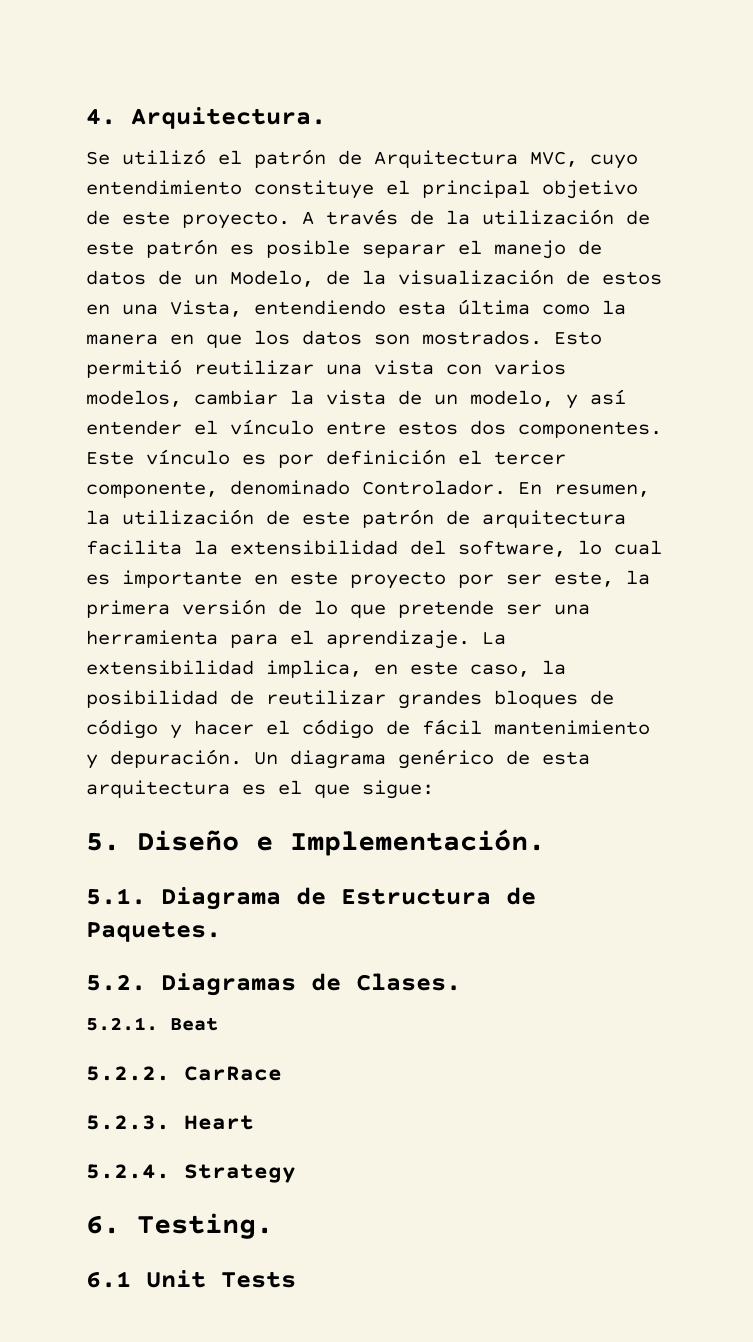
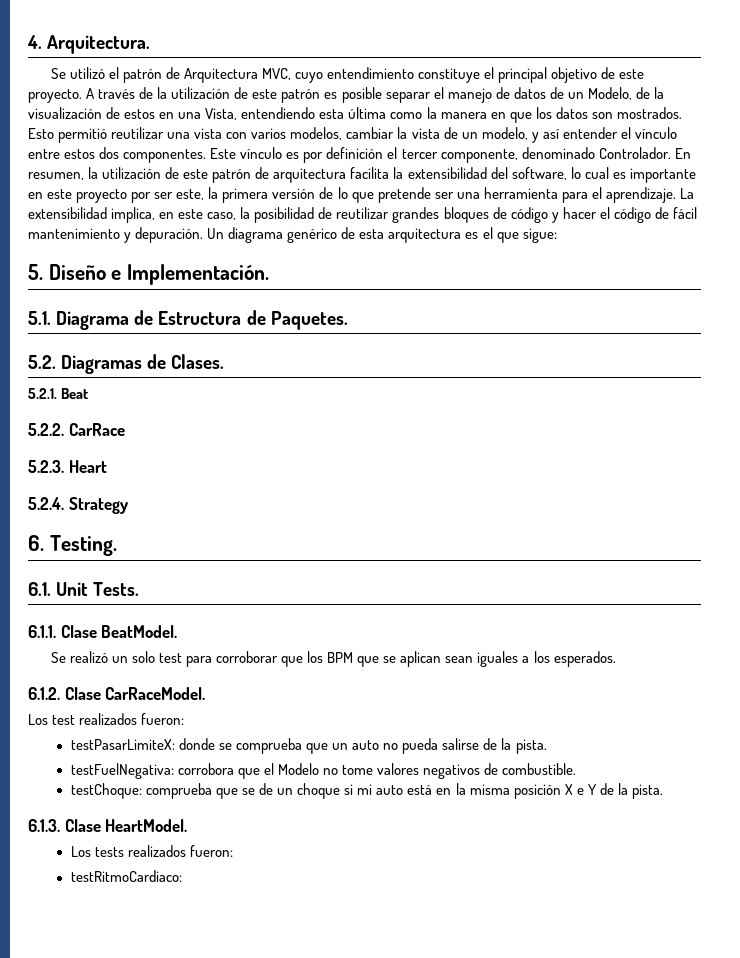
- 6.1 Unit Tests
+ 6.1. Unit Tests.
+ 6.1.1. Clase BeatModel.
+ Se realizó un solo test para corroborar que los BPM que se aplican sean iguales a los esperados.
+ 6.1.2. Clase CarRaceModel.
+ Los test realizados fueron:
+ testPasarLimiteX: donde se comprueba que un auto no pueda salirse de la pista.
+ testFuelNegativa: corrobora que el Modelo no tome valores negativos de combustible.
+ testChoque: comprueba que se de un choque si mi auto está en la misma posición X e Y de la pista.
+ 6.1.3. Clase HeartModel.
+ Los tests realizados fueron:
+ testRitmoCardiaco:

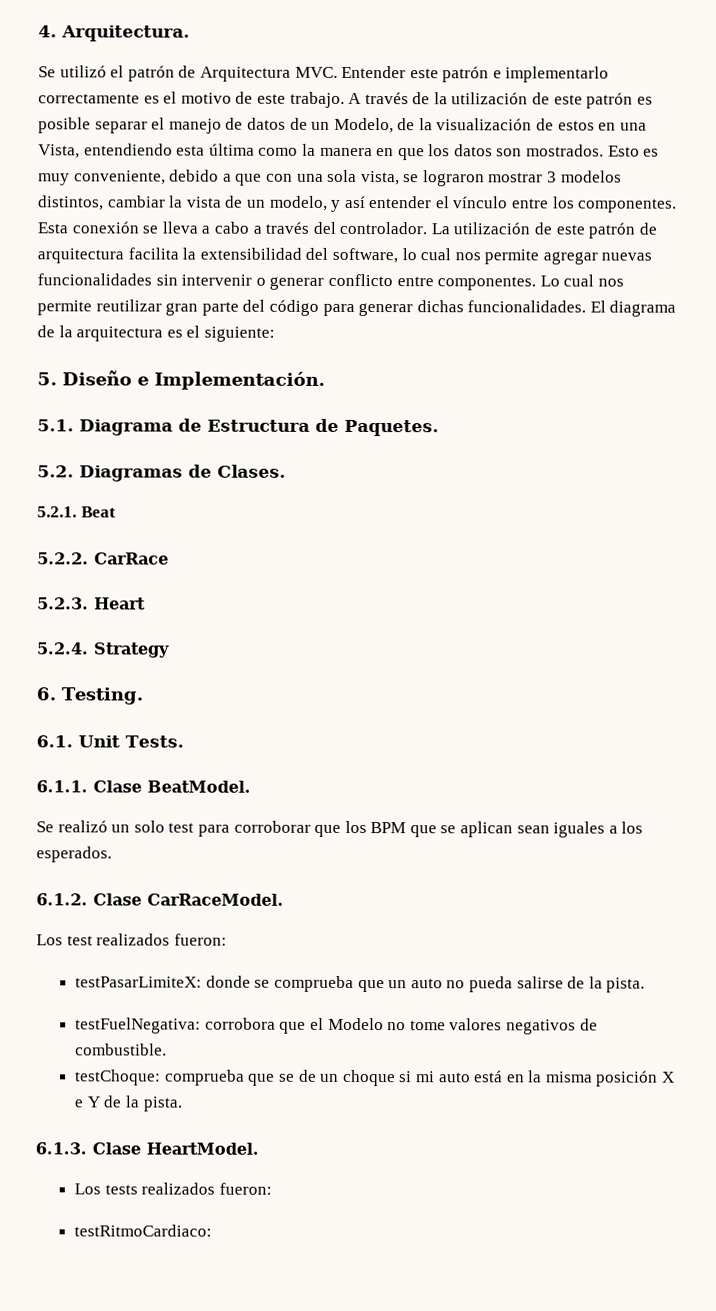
- Se utilizó el patrón de Arquitectura MVC, cuyo entendimiento constituye el principal objetivo de este proyecto.
+ Se utilizó el patrón de Arquitectura MVC. Entender este patrón e implementarlo correctamente es el motivo de este trabajo.
- Esto permitió reutilizar una vista con varios modelos, cambiar la vista de un modelo, y así entender el vínculo entre estos dos componentes. Este vínculo es por definición el tercer componente, denominado Controlador. En resumen, la utilización de este patrón de arquitectura facilita la extensibilidad del software, lo cual es importante en este proyecto por ser este, la primera versión de lo que pretende ser una herramienta para el aprendizaje. La extensibilidad implica, en este caso, la posibilidad de reutilizar grandes bloques de código y hacer el código de fácil mantenimiento y depuración. Un diagrama genérico de esta arquitectura es el que sigue:
+ Esto es muy conveniente, debido a que con una sola vista, se lograron mostrar 3 modelos distintos, cambiar la vista de un modelo, y así entender el vínculo entre los componentes. Esta conexión se lleva a cabo a través del controlador. La utilización de este patrón de arquitectura facilita la extensibilidad del software, lo cual nos permite agregar nuevas funcionalidades sin intervenir o generar conflicto entre componentes. Lo cual nos permite reutilizar gran parte del código para generar dichas funcionalidades. El diagrama de la arquitectura es el siguiente:

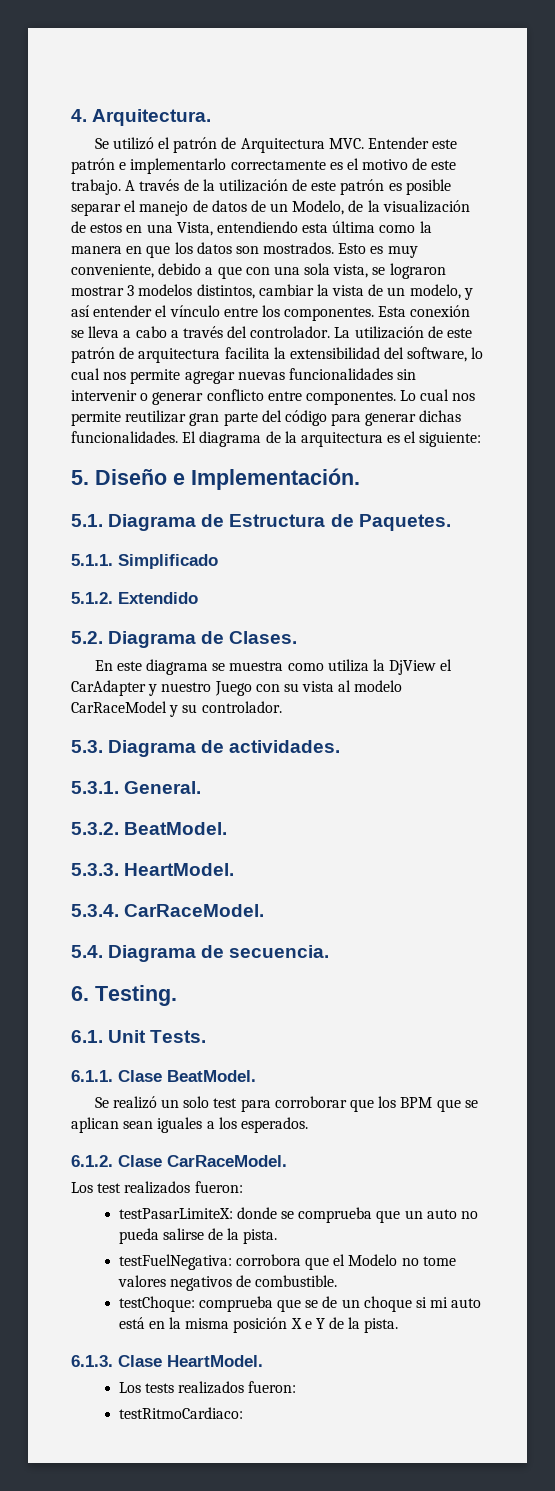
+ 5.1.1. Simplificado
+ 5.1.2. Extendido
- 5.2. Diagramas de Clases.
+ 5.2. Diagrama de Clases.
- 5.2.1. Beat
- 5.2.2. CarRace
- 5.2.3. Heart
- 5.2.4. Strategy
+ En este diagrama se muestra como utiliza la DjView el CarAdapter y nuestro Juego con su vista al modelo CarRaceModel y su controlador.
+ 5.3. Diagrama de actividades.
+ 5.3.1. General.
+ 5.3.2. BeatModel.
+ 5.3.3. HeartModel.
+ 5.3.4. CarRaceModel.
+ 5.4. Diagrama de secuencia.

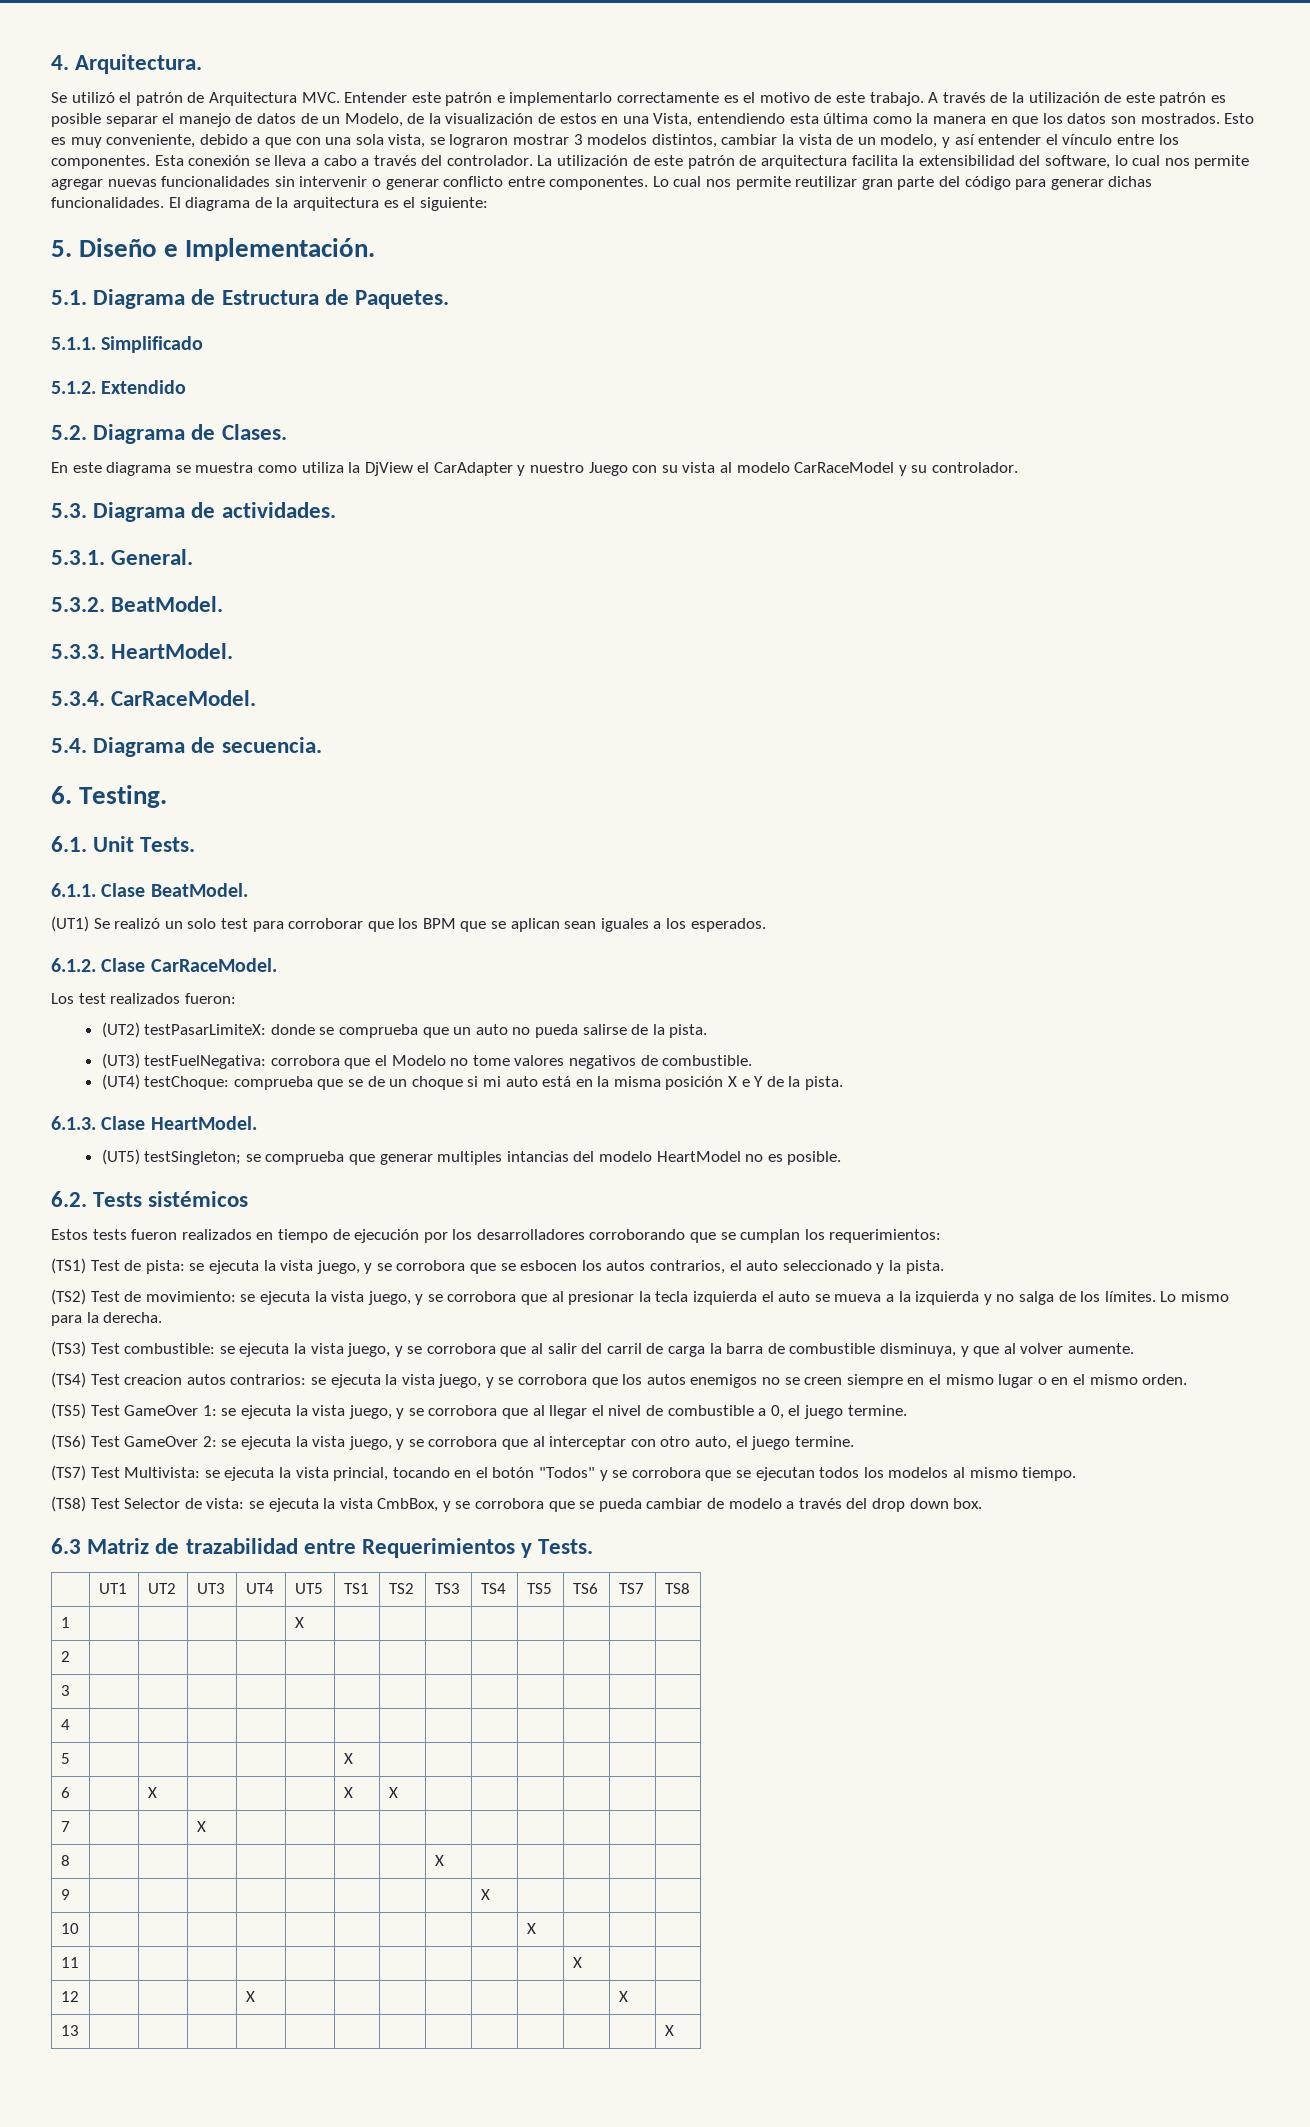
- Se realizó un solo test para corroborar que los BPM que se aplican sean iguales a los esperados.
+ (UT1) Se realizó un solo test para corroborar que los BPM que se aplican sean iguales a los esperados.
- testPasarLimiteX: donde se comprueba que un auto no pueda salirse de la pista.
+ (UT2) testPasarLimiteX: donde se comprueba que un auto no pueda salirse de la pista.
- testFuelNegativa: corrobora que el Modelo no tome valores negativos de combustible.
+ (UT3) testFuelNegativa: corrobora que el Modelo no tome valores negativos de combustible.
- testChoque: comprueba que se de un choque si mi auto está en la misma posición X e Y de la pista.
+ (UT4) testChoque: comprueba que se de un choque si mi auto está en la misma posición X e Y de la pista.
- Los tests realizados fueron:
- testRitmoCardiaco:
+ (UT5) testSingleton; se comprueba que generar multiples intancias del modelo HeartModel no es posible.
+ 6.2. Tests sistémicos
+ Estos tests fueron realizados en tiempo de ejecución por los desarrolladores corroborando que se cumplan los requerimientos:
+ (TS1) Test de pista: se ejecuta la vista juego, y se corrobora que se esbocen los autos contrarios, el auto seleccionado y la pista.
+ (TS2) Test de movimiento: se ejecuta la vista juego, y se corrobora que al presionar la tecla izquierda el auto se mueva a la izquierda y no salga de los límites. Lo mismo para la derecha.
+ (TS3) Test combustible: se ejecuta la vista juego, y se corrobora que al salir del carril de carga la barra de combustible disminuya, y que al volver aumente.
+ (TS4) Test creacion autos contrarios: se ejecuta la vista juego, y se corrobora que los autos enemigos no se creen siempre en el mismo lugar o en el mismo orden.
+ (TS5) Test GameOver 1: se ejecuta la vista juego, y se corrobora que al llegar el nivel de combustible a 0, el juego termine.
+ (TS6) Test GameOver 2: se ejecuta la vista juego, y se corrobora que al interceptar con otro auto, el juego termine.
+ (TS7) Test Multivista: se ejecuta la vista princial, tocando en el botón "Todos" y se corrobora que se ejecutan todos los modelos al mismo tiempo.
+ (TS8) Test Selector de vista: se ejecuta la vista CmbBox, y se corrobora que se pueda cambiar de modelo a través del drop down box.
+ 6.3 Matriz de trazabilidad entre Requerimientos y Tests.
+ | UT1 | UT2 | UT3 | UT4 | UT5 | TS1 | TS2 | TS3 | TS4 | TS5 | TS6 | TS7 | TS8
+ 1 | | | | | X | | | | | | | |
+ 2 | | | | | | | | | | | | |
+ 3 | | | | | | | | | | | | |
+ 4 | | | | | | | | | | | | |
+ 5 | | | | | | X | | | | | | |
+ 6 | | X | | | | X | X | | | | | |
+ 7 | | | X | | | | | | | | | |
+ 8 | | | | | | | | X | | | | |
+ 9 | | | | | | | | | X | | | |
+ 10 | | | | | | | | | | X | | |
+ 11 | | | | | | | | | | | X | |
+ 12 | | | | X | | | | | | | | X |
+ 13 | | | | | | | | | | | | | X

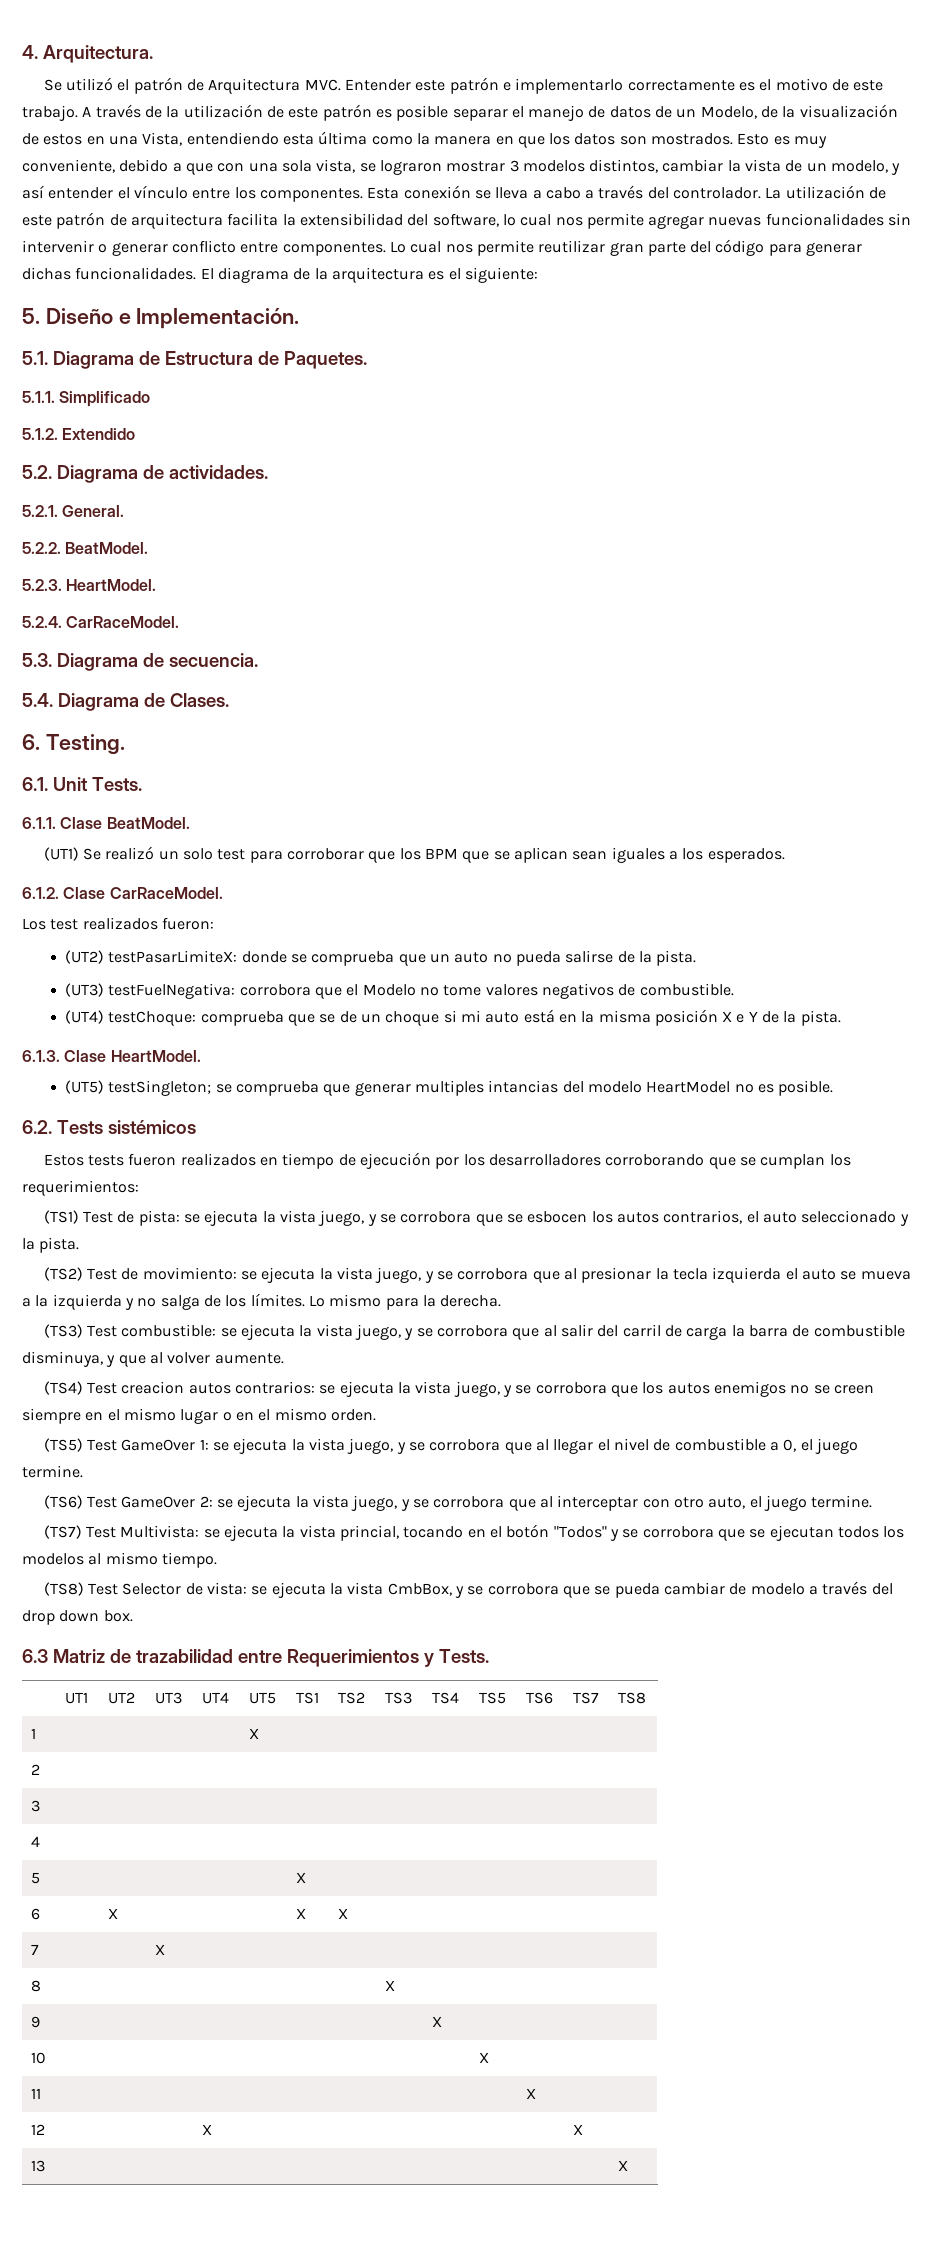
- 5.2. Diagrama de Clases.
- En este diagrama se muestra como utiliza la DjView el CarAdapter y nuestro Juego con su vista al modelo CarRaceModel y su controlador.
- 5.3. Diagrama de actividades.
- 5.3.1. General.
- 5.3.2. BeatModel.
- 5.3.3. HeartModel.
- 5.3.4. CarRaceModel.
+ 5.2. Diagrama de actividades.
+ 5.2.1. General.
+ 5.2.2. BeatModel.
+ 5.2.3. HeartModel.
+ 5.2.4. CarRaceModel.
+ 5.3. Diagrama de secuencia.
- 5.4. Diagrama de secuencia.
+ 5.4. Diagrama de Clases.

